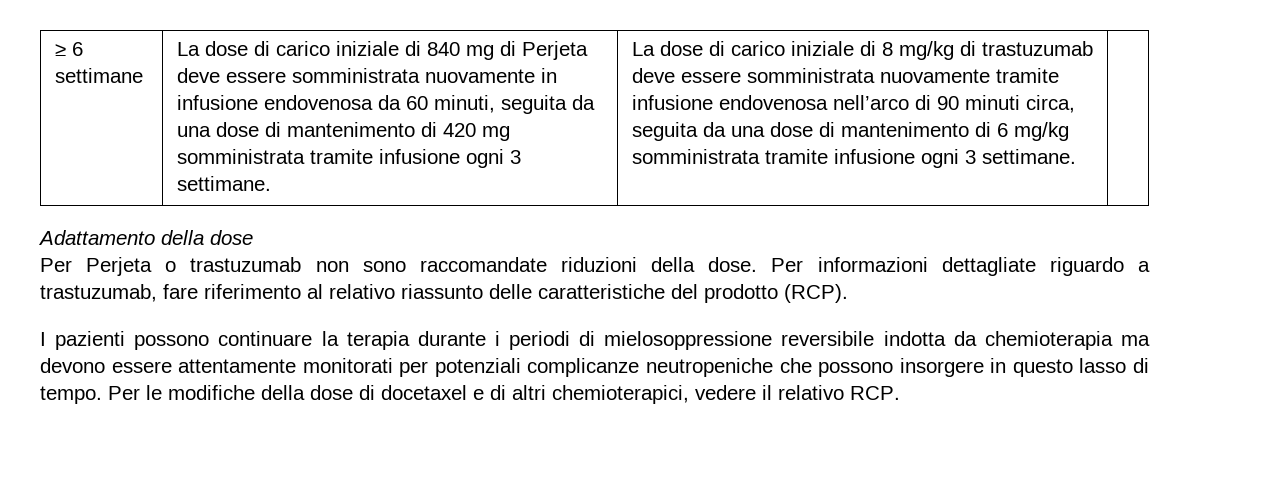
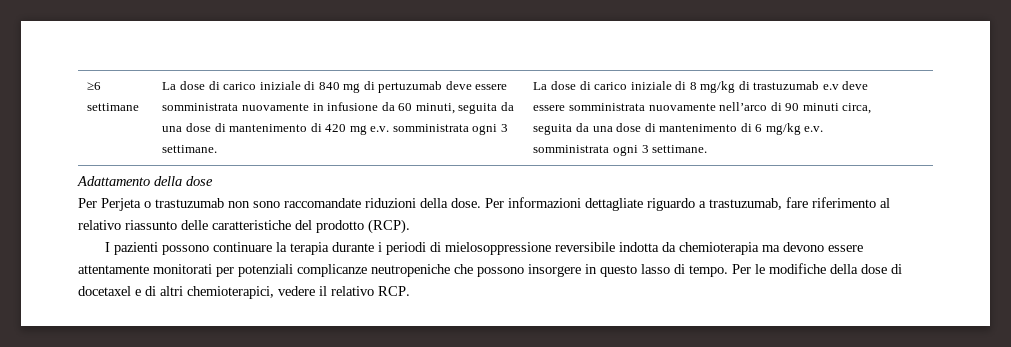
- ≥ 6 settimane
+ ≥6 settimane
- La dose di carico iniziale di 840 mg di Perjeta deve essere somministrata nuovamente in infusione endovenosa da 60 minuti, seguita da una dose di mantenimento di 420 mg somministrata tramite infusione ogni 3 settimane.
+ La dose di carico iniziale di 840 mg di pertuzumab deve essere somministrata nuovamente in infusione da 60 minuti, seguita da una dose di mantenimento di 420 mg e.v. somministrata ogni 3 settimane.
- La dose di carico iniziale di 8 mg/kg di trastuzumab deve essere somministrata nuovamente tramite infusione endovenosa nell’arco di 90 minuti circa, seguita da una dose di mantenimento di 6 mg/kg somministrata tramite infusione ogni 3 settimane.
+ La dose di carico iniziale di 8 mg/kg di trastuzumab e.v deve essere somministrata nuovamente nell’arco di 90 minuti circa, seguita da una dose di mantenimento di 6 mg/kg e.v. somministrata ogni 3 settimane.

